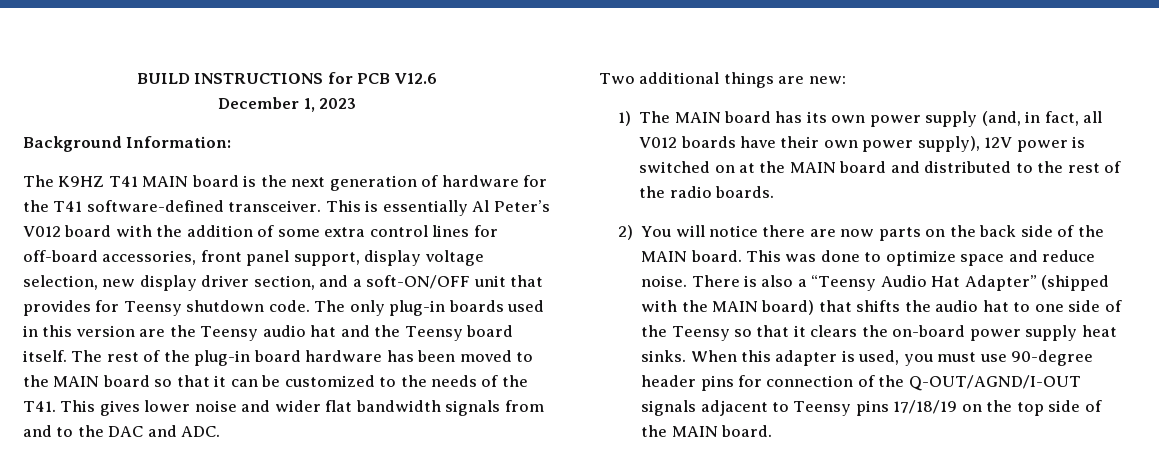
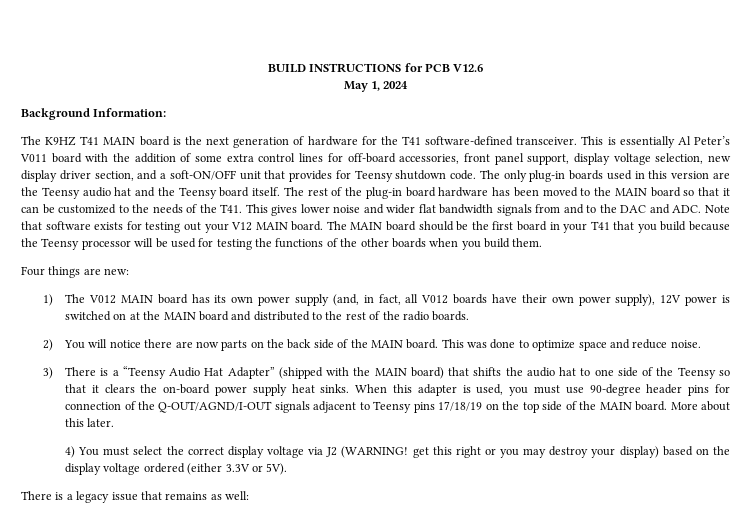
- December 1, 2023
+ May 1, 2024
- This is essentially Al Peter’s V012 board with the addition of some extra control lines for off-board accessories, front panel support, display voltage selection, new display driver section, and a soft-ON/OFF unit that provides for Teensy shutdown code.
+ This is essentially Al Peter’s V011 board with the addition of some extra control lines for off-board accessories, front panel support, display voltage selection, new display driver section, and a soft-ON/OFF unit that provides for Teensy shutdown code.
- The rest of the plug-in board hardware has been moved to the MAIN board so that it can be customized to the needs of the T41. This gives lower noise and wider flat bandwidth signals from and to the DAC and ADC.
- Two additional things are new:
+ The rest of the plug-in board hardware has been moved to the MAIN board so that it can be customized to the needs of the T41. This gives lower noise and wider flat bandwidth signals from and to the DAC and ADC. Note that software exists for testing out your V12 MAIN board. The MAIN board should be the first board in your T41 that you build because the Teensy processor will be used for testing the functions of the other boards when you build them.
+ Four things are new:
- 1) The MAIN board has its own power supply (and, in fact, all V012 boards have their own power supply), 12V power is switched on at the MAIN board and distributed to the rest of the radio boards.
+ 1) The V012 MAIN board has its own power supply (and, in fact, all V012 boards have their own power supply), 12V power is switched on at the MAIN board and distributed to the rest of the radio boards.
- This was done to optimize space and reduce noise. There is also a “Teensy Audio Hat Adapter” (shipped with the MAIN board) that shifts the audio hat to one side of the Teensy so that it clears the on-board power supply heat sinks.
+ This was done to optimize space and reduce noise.
+ 3) There is a “Teensy Audio Hat Adapter” (shipped with the MAIN board) that shifts the audio hat to one side of the Teensy so that it clears the on-board power supply heat sinks.
+ More about this later.
+ 4) You must select the correct display voltage via J2 (WARNING! get this right or you may destroy your display) based on the display voltage ordered (either 3.3V or 5V).
+ There is a legacy issue that remains as well:

